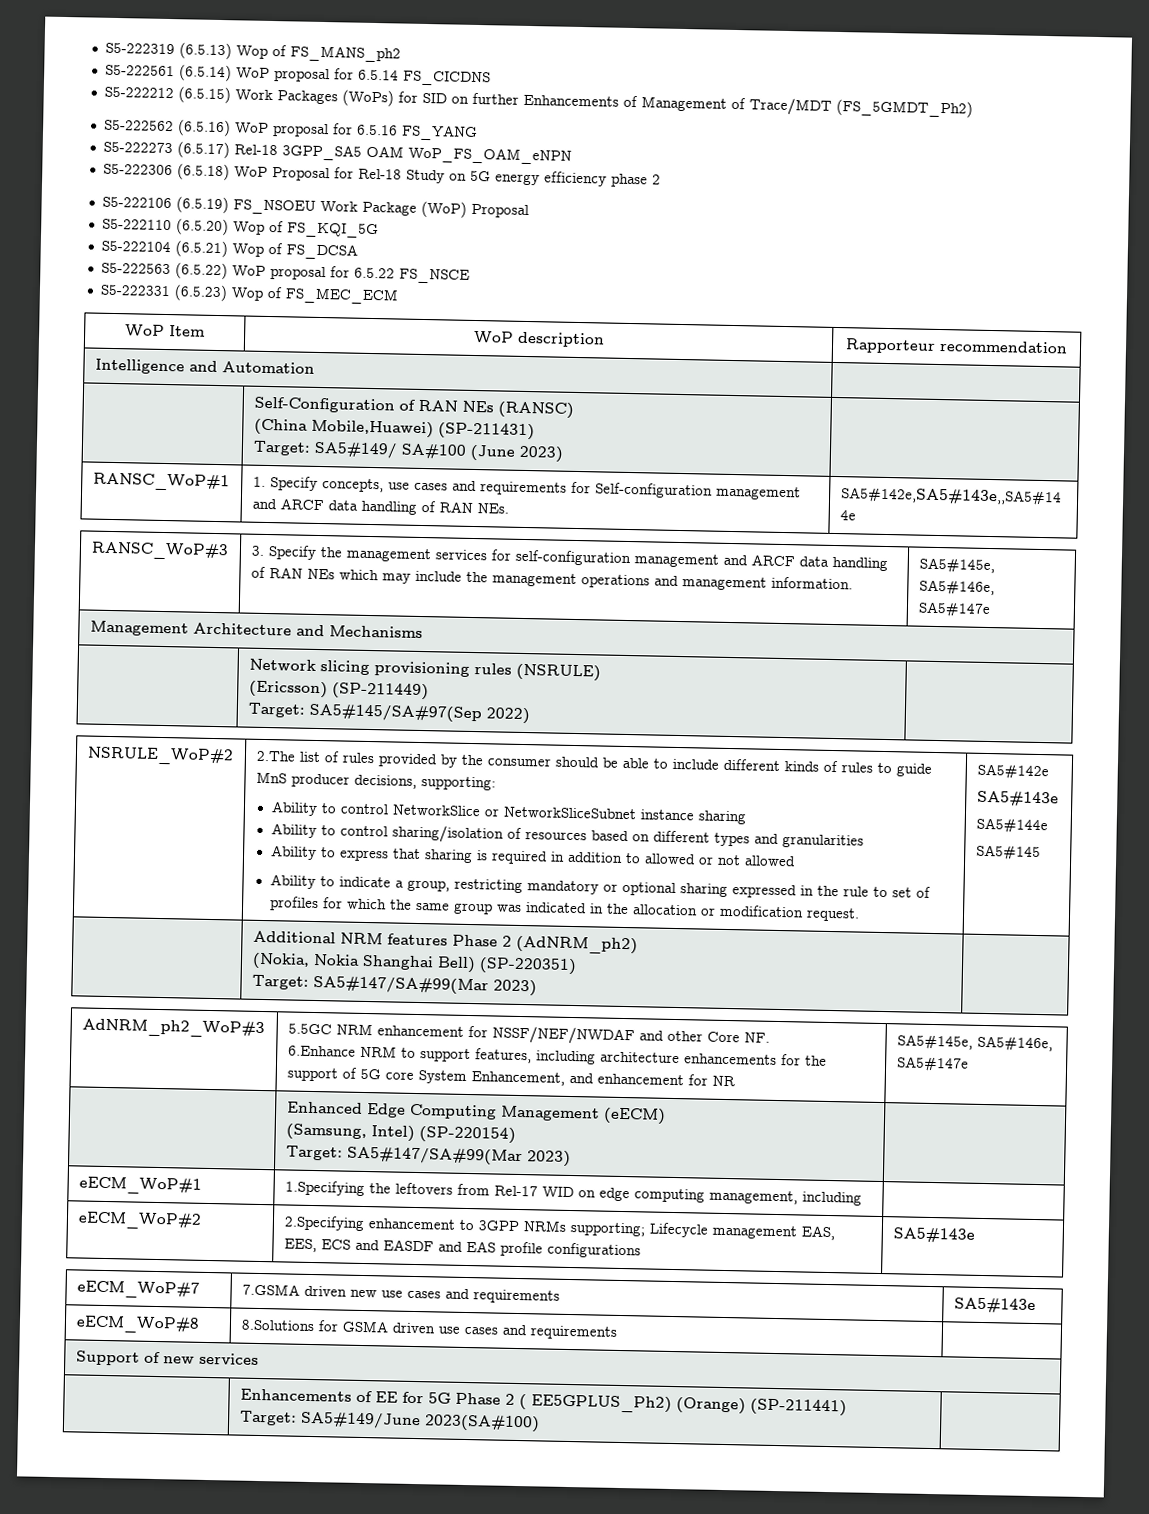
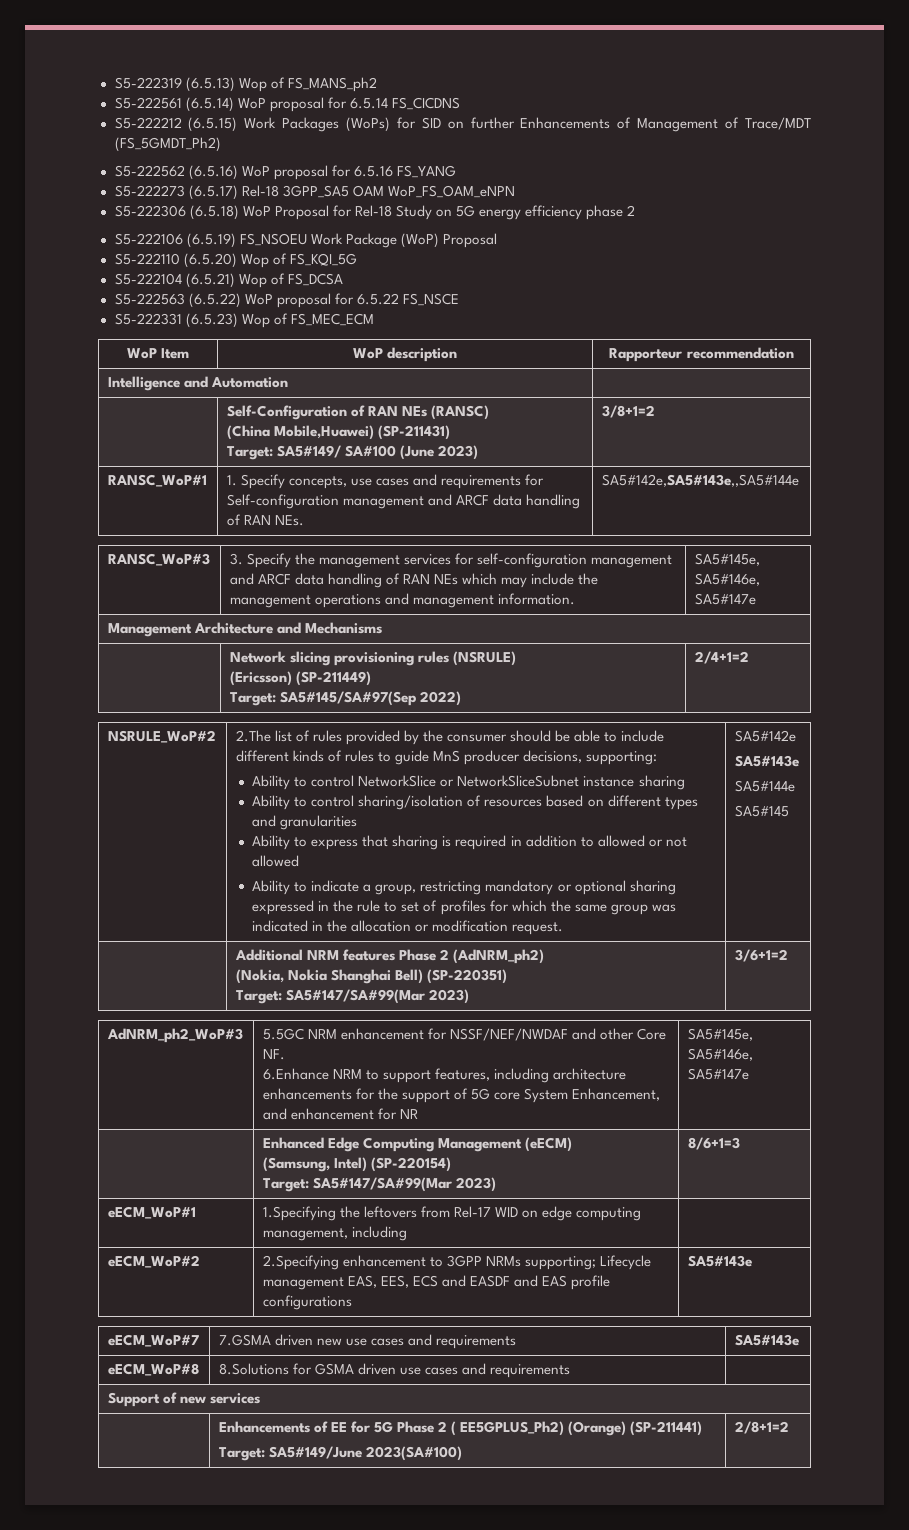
  | Self-Configuration of RAN NEs (RANSC)
  (China Mobile,Huawei) (SP-211431)
- Target: SA5#149/ SA#100 (June 2023) |
+ Target: SA5#149/ SA#100 (June 2023) | 3/8+1=2
  | Network slicing provisioning rules (NSRULE)
  (Ericsson) (SP-211449)
- Target: SA5#145/SA#97(Sep 2022) |
+ Target: SA5#145/SA#97(Sep 2022) | 2/4+1=2
  | Additional NRM features Phase 2 (AdNRM_ph2)
  (Nokia, Nokia Shanghai Bell) (SP-220351)
- Target: SA5#147/SA#99(Mar 2023) |
+ Target: SA5#147/SA#99(Mar 2023) | 3/6+1=2
  | Enhanced Edge Computing Management (eECM)
  (Samsung, Intel) (SP-220154)
- Target: SA5#147/SA#99(Mar 2023) |
+ Target: SA5#147/SA#99(Mar 2023) | 8/6+1=3
  | Enhancements of EE for 5G Phase 2 ( EE5GPLUS_Ph2) (Orange) (SP-211441)
- Target: SA5#149/June 2023(SA#100) |
+ Target: SA5#149/June 2023(SA#100) | 2/8+1=2

